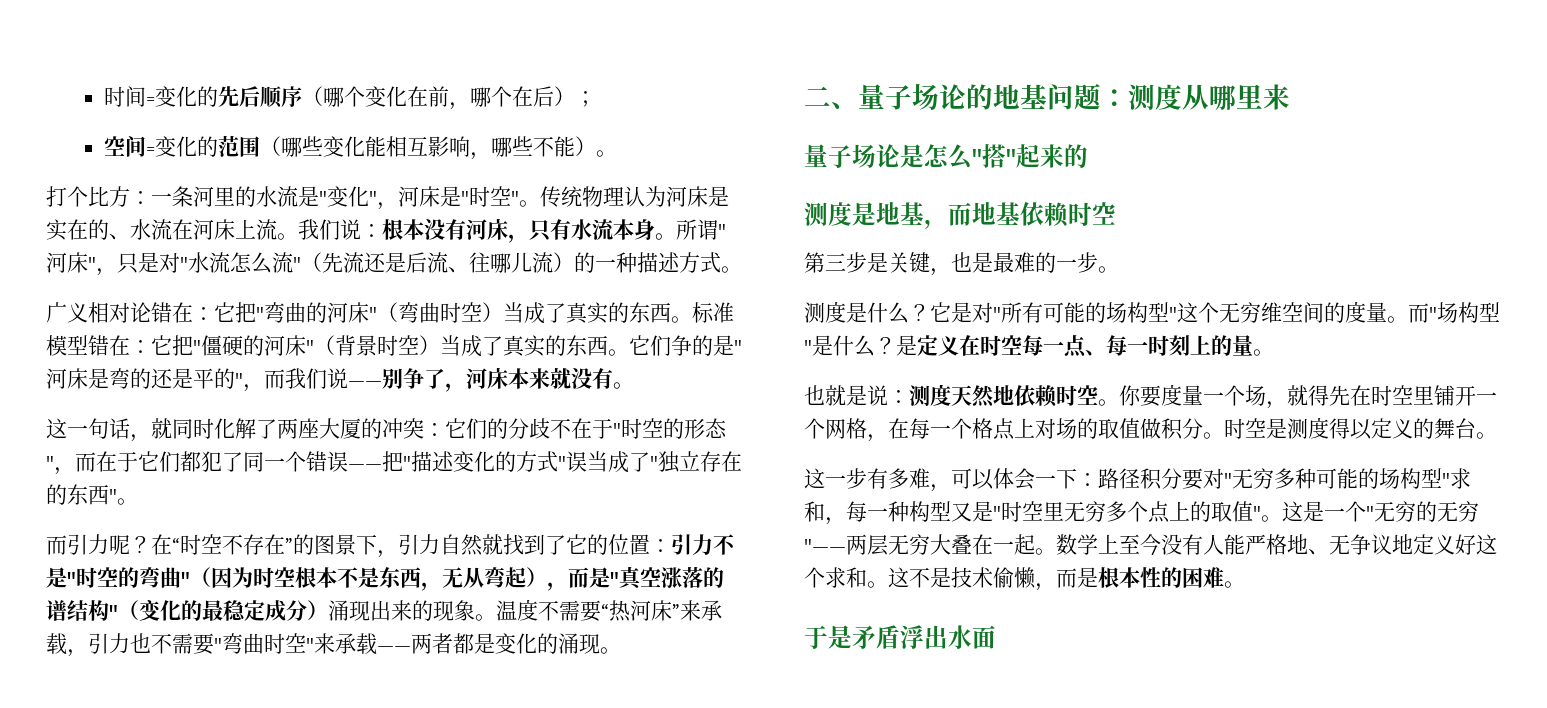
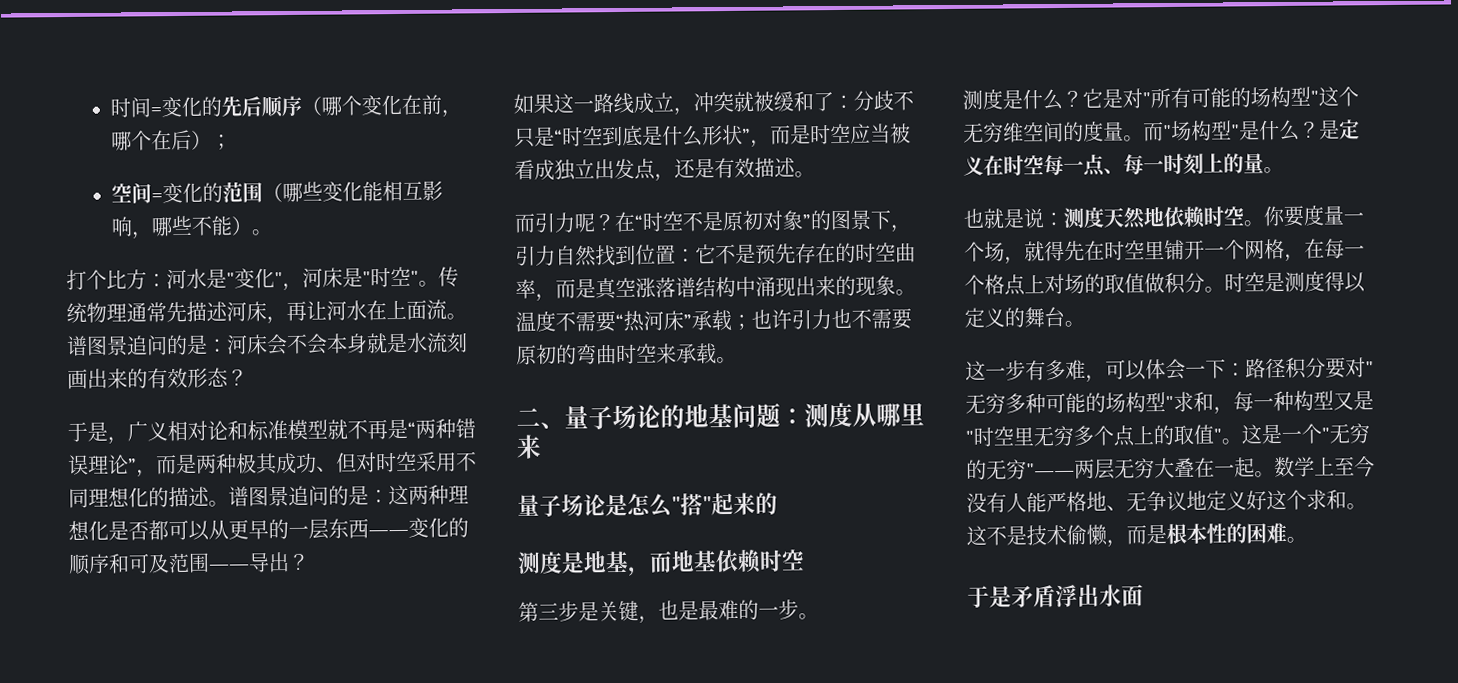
- 打个比方：一条河里的水流是"变化"，河床是"时空"。
+ 打个比方：河水是"变化"，河床是"时空"。
- 传统物理认为河床是实在的、水流在河床上流。我们说：根本没有河床，只有水流本身。所谓"河床"，只是对"水流怎么流"（先流还是后流、往哪儿流）的一种描述方式。
- 广义相对论错在：它把"弯曲的河床"（弯曲时空）当成了真实的东西。标准模型错在：它把"僵硬的河床"（背景时空）当成了真实的东西。它们争的是"河床是弯的还是平的"，而我们说——别争了，河床本来就没有。
- 这一句话，就同时化解了两座大厦的冲突：它们的分歧不在于"时空的形态"，而在于它们都犯了同一个错误——把"描述变化的方式"误当成了"独立存在的东西"。
+ 传统物理通常先描述河床，再让河水在上面流。谱图景追问的是：河床会不会本身就是水流刻画出来的有效形态？
+ 于是，广义相对论和标准模型就不再是“两种错误理论”，而是两种极其成功、但对时空采用不同理想化的描述。谱图景追问的是：这两种理想化是否都可以从更早的一层东西——变化的顺序和可及范围——导出？
+ 如果这一路线成立，冲突就被缓和了：分歧不只是“时空到底是什么形状”，而是时空应当被看成独立出发点，还是有效描述。
- 在“时空不存在”的图景下，引力自然就找到了它的位置：引力不是"时空的弯曲"（因为时空根本不是东西，无从弯起），而是"真空涨落的谱结构"（变化的最稳定成分）涌现出来的现象。
+ 在“时空不是原初对象”的图景下，引力自然找到位置：它不是预先存在的时空曲率，而是真空涨落谱结构中涌现出来的现象。
- 温度不需要“热河床”来承载，引力也不需要"弯曲时空"来承载——两者都是变化的涌现。
+ 温度不需要“热河床”承载；也许引力也不需要原初的弯曲时空来承载。

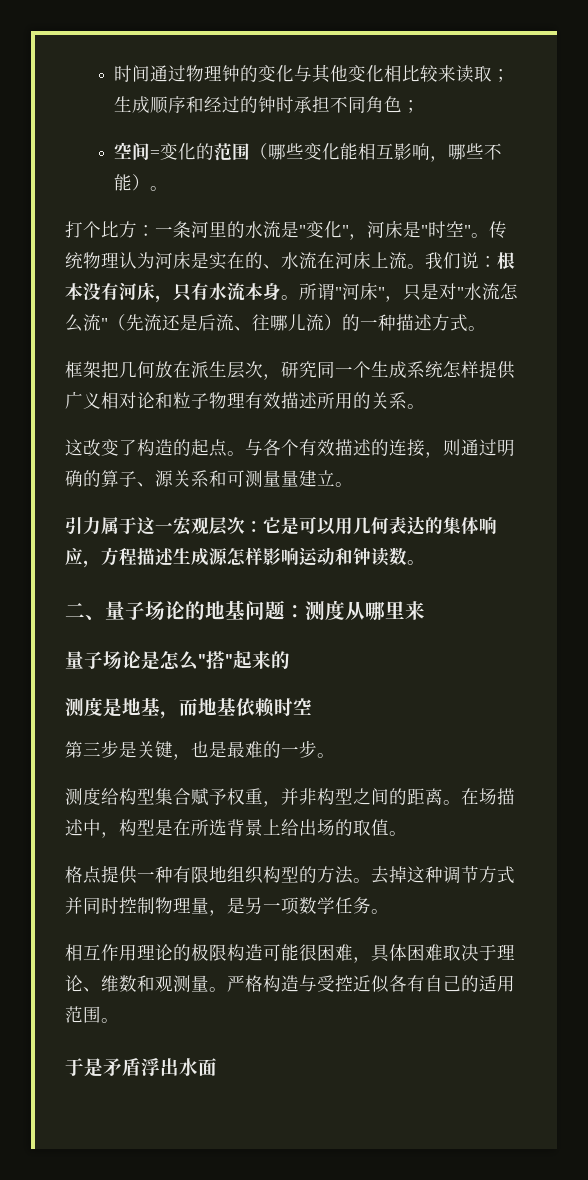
- 时间=变化的先后顺序（哪个变化在前，哪个在后）；
+ 时间通过物理钟的变化与其他变化相比较来读取；生成顺序和经过的钟时承担不同角色；
- 打个比方：河水是"变化"，河床是"时空"。
+ 打个比方：一条河里的水流是"变化"，河床是"时空"。
- 传统物理通常先描述河床，再让河水在上面流。谱图景追问的是：河床会不会本身就是水流刻画出来的有效形态？
- 于是，广义相对论和标准模型就不再是“两种错误理论”，而是两种极其成功、但对时空采用不同理想化的描述。谱图景追问的是：这两种理想化是否都可以从更早的一层东西——变化的顺序和可及范围——导出？
- 如果这一路线成立，冲突就被缓和了：分歧不只是“时空到底是什么形状”，而是时空应当被看成独立出发点，还是有效描述。
- 而引力呢？在“时空不是原初对象”的图景下，引力自然找到位置：它不是预先存在的时空曲率，而是真空涨落谱结构中涌现出来的现象。温度不需要“热河床”承载；也许引力也不需要原初的弯曲时空来承载。
+ 传统物理认为河床是实在的、水流在河床上流。我们说：根本没有河床，只有水流本身。所谓"河床"，只是对"水流怎么流"（先流还是后流、往哪儿流）的一种描述方式。
+ 框架把几何放在派生层次，研究同一个生成系统怎样提供广义相对论和粒子物理有效描述所用的关系。
+ 这改变了构造的起点。与各个有效描述的连接，则通过明确的算子、源关系和可测量量建立。
+ 引力属于这一宏观层次：它是可以用几何表达的集体响应，方程描述生成源怎样影响运动和钟读数。
- 测度是什么？它是对"所有可能的场构型"这个无穷维空间的度量。而"场构型"是什么？是定义在时空每一点、每一时刻上的量。
- 也就是说：测度天然地依赖时空。你要度量一个场，就得先在时空里铺开一个网格，在每一个格点上对场的取值做积分。时空是测度得以定义的舞台。
- 这一步有多难，可以体会一下：路径积分要对"无穷多种可能的场构型"求和，每一种构型又是"时空里无穷多个点上的取值"。这是一个"无穷的无穷"——两层无穷大叠在一起。数学上至今没有人能严格地、无争议地定义好这个求和。这不是技术偷懒，而是根本性的困难。
+ 测度给构型集合赋予权重，并非构型之间的距离。在场描述中，构型是在所选背景上给出场的取值。
+ 格点提供一种有限地组织构型的方法。去掉这种调节方式并同时控制物理量，是另一项数学任务。
+ 相互作用理论的极限构造可能很困难，具体困难取决于理论、维数和观测量。严格构造与受控近似各有自己的适用范围。

